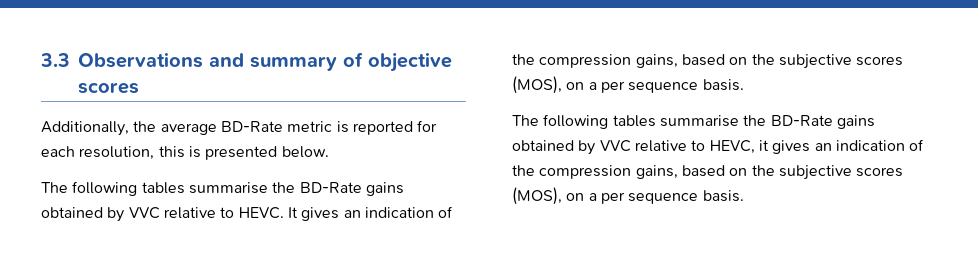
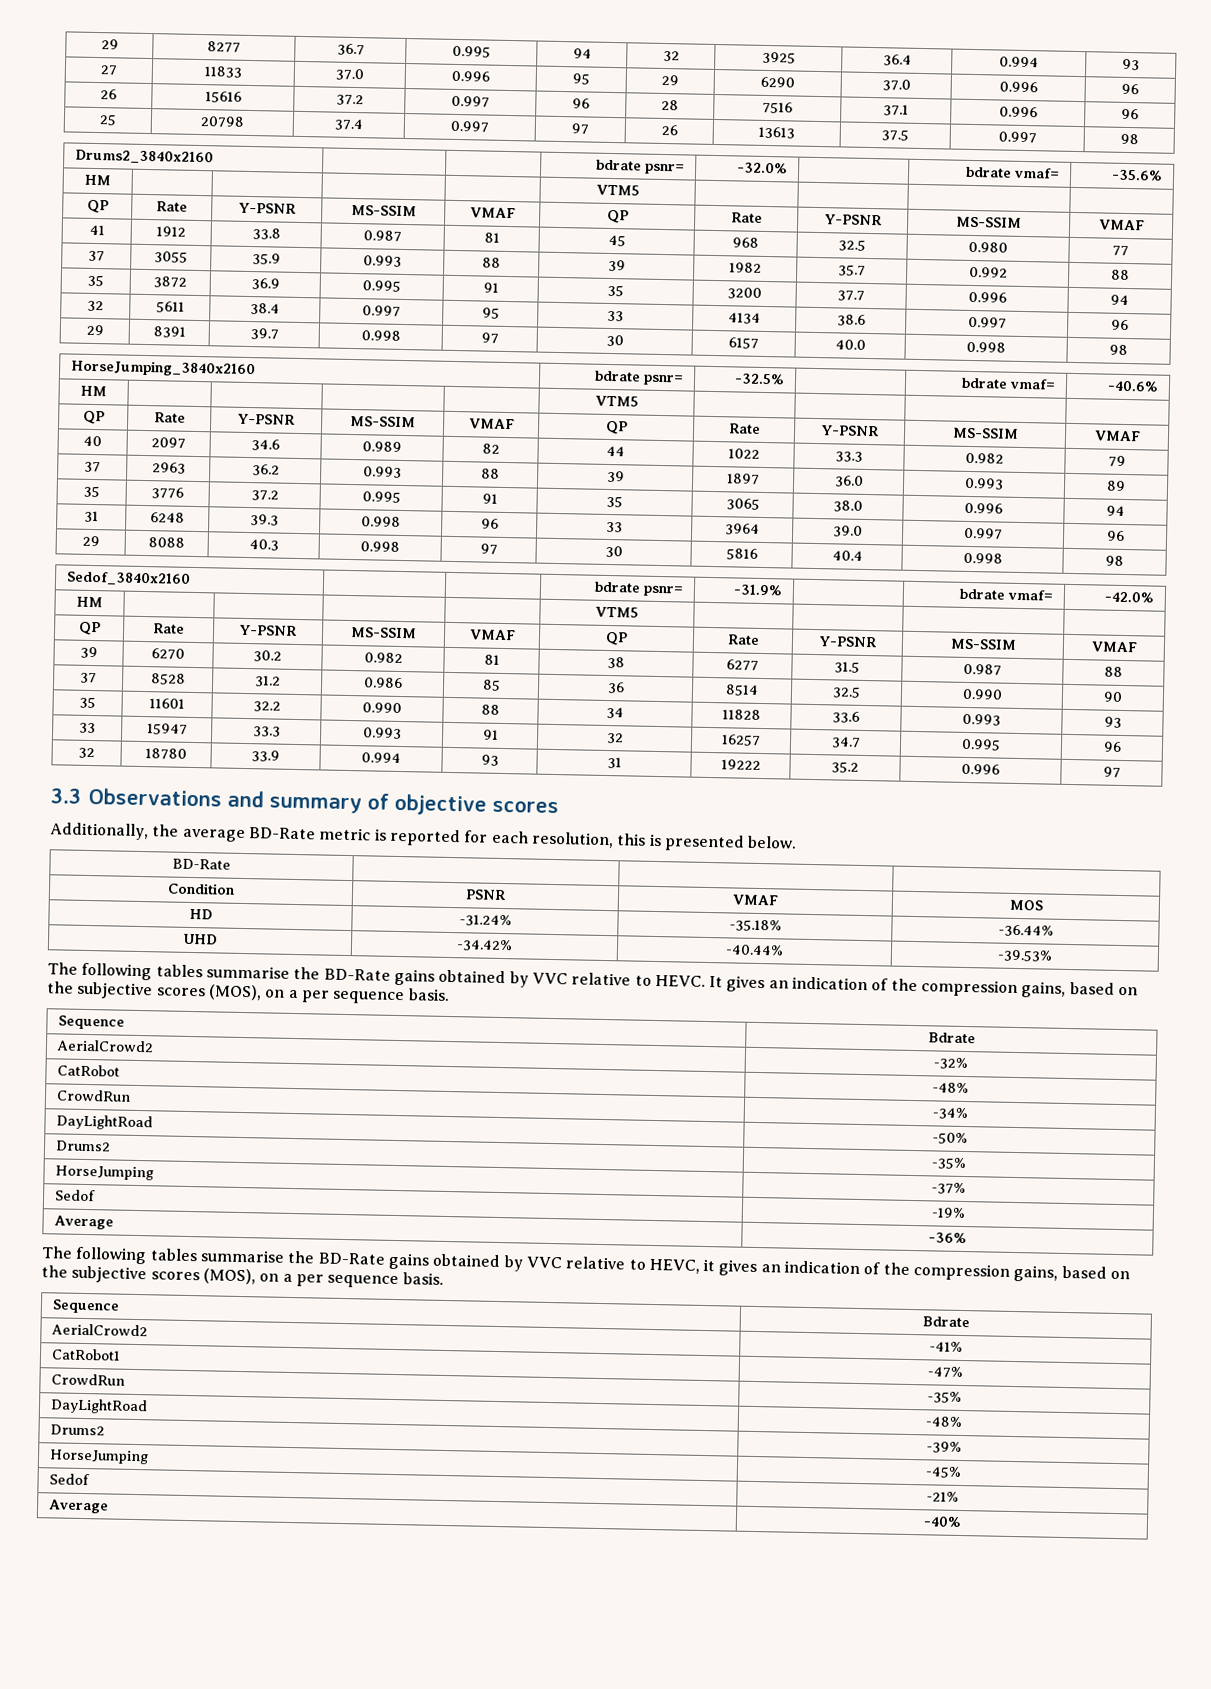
+ 29 | 8277 | 36.7 | 0.995 | 94 | 32 | 3925 | 36.4 | 0.994 | 93
+ 27 | 11833 | 37.0 | 0.996 | 95 | 29 | 6290 | 37.0 | 0.996 | 96
+ 26 | 15616 | 37.2 | 0.997 | 96 | 28 | 7516 | 37.1 | 0.996 | 96
+ 25 | 20798 | 37.4 | 0.997 | 97 | 26 | 13613 | 37.5 | 0.997 | 98
+ Drums2_3840x2160 | | | bdrate psnr= | -32.0% | | bdrate vmaf= | -35.6%
+ HM | | | | | VTM5 | | | |
+ QP | Rate | Y-PSNR | MS-SSIM | VMAF | QP | Rate | Y-PSNR | MS-SSIM | VMAF
+ 41 | 1912 | 33.8 | 0.987 | 81 | 45 | 968 | 32.5 | 0.980 | 77
+ 37 | 3055 | 35.9 | 0.993 | 88 | 39 | 1982 | 35.7 | 0.992 | 88
+ 35 | 3872 | 36.9 | 0.995 | 91 | 35 | 3200 | 37.7 | 0.996 | 94
+ 32 | 5611 | 38.4 | 0.997 | 95 | 33 | 4134 | 38.6 | 0.997 | 96
+ 29 | 8391 | 39.7 | 0.998 | 97 | 30 | 6157 | 40.0 | 0.998 | 98
+ HorseJumping_3840x2160 | bdrate psnr= | -32.5% | | bdrate vmaf= | -40.6%
+ HM | | | | | VTM5 | | | |
+ QP | Rate | Y-PSNR | MS-SSIM | VMAF | QP | Rate | Y-PSNR | MS-SSIM | VMAF
+ 40 | 2097 | 34.6 | 0.989 | 82 | 44 | 1022 | 33.3 | 0.982 | 79
+ 37 | 2963 | 36.2 | 0.993 | 88 | 39 | 1897 | 36.0 | 0.993 | 89
+ 35 | 3776 | 37.2 | 0.995 | 91 | 35 | 3065 | 38.0 | 0.996 | 94
+ 31 | 6248 | 39.3 | 0.998 | 96 | 33 | 3964 | 39.0 | 0.997 | 96
+ 29 | 8088 | 40.3 | 0.998 | 97 | 30 | 5816 | 40.4 | 0.998 | 98
+ Sedof_3840x2160 | | | bdrate psnr= | -31.9% | | bdrate vmaf= | -42.0%
+ HM | | | | | VTM5 | | | |
+ QP | Rate | Y-PSNR | MS-SSIM | VMAF | QP | Rate | Y-PSNR | MS-SSIM | VMAF
+ 39 | 6270 | 30.2 | 0.982 | 81 | 38 | 6277 | 31.5 | 0.987 | 88
+ 37 | 8528 | 31.2 | 0.986 | 85 | 36 | 8514 | 32.5 | 0.990 | 90
+ 35 | 11601 | 32.2 | 0.990 | 88 | 34 | 11828 | 33.6 | 0.993 | 93
+ 33 | 15947 | 33.3 | 0.993 | 91 | 32 | 16257 | 34.7 | 0.995 | 96
+ 32 | 18780 | 33.9 | 0.994 | 93 | 31 | 19222 | 35.2 | 0.996 | 97
+ BD-Rate | | |
+ Condition | PSNR | VMAF | MOS
+ HD | -31.24% | -35.18% | -36.44%
+ UHD | -34.42% | -40.44% | -39.53%
  It gives an indication of the compression gains, based on the subjective scores (MOS), on a per sequence basis.
+ Sequence | Bdrate
+ AerialCrowd2 | -32%
+ CatRobot | -48%
+ CrowdRun | -34%
+ DayLightRoad | -50%
+ Drums2 | -35%
+ HorseJumping | -37%
+ Sedof | -19%
+ Average | -36%
  The following tables summarise the BD-Rate gains obtained by VVC relative to HEVC, it gives an indication of the compression gains, based on the subjective scores (MOS), on a per sequence basis.
+ Sequence | Bdrate
+ AerialCrowd2 | -41%
+ CatRobot1 | -47%
+ CrowdRun | -35%
+ DayLightRoad | -48%
+ Drums2 | -39%
+ HorseJumping | -45%
+ Sedof | -21%
+ Average | -40%

